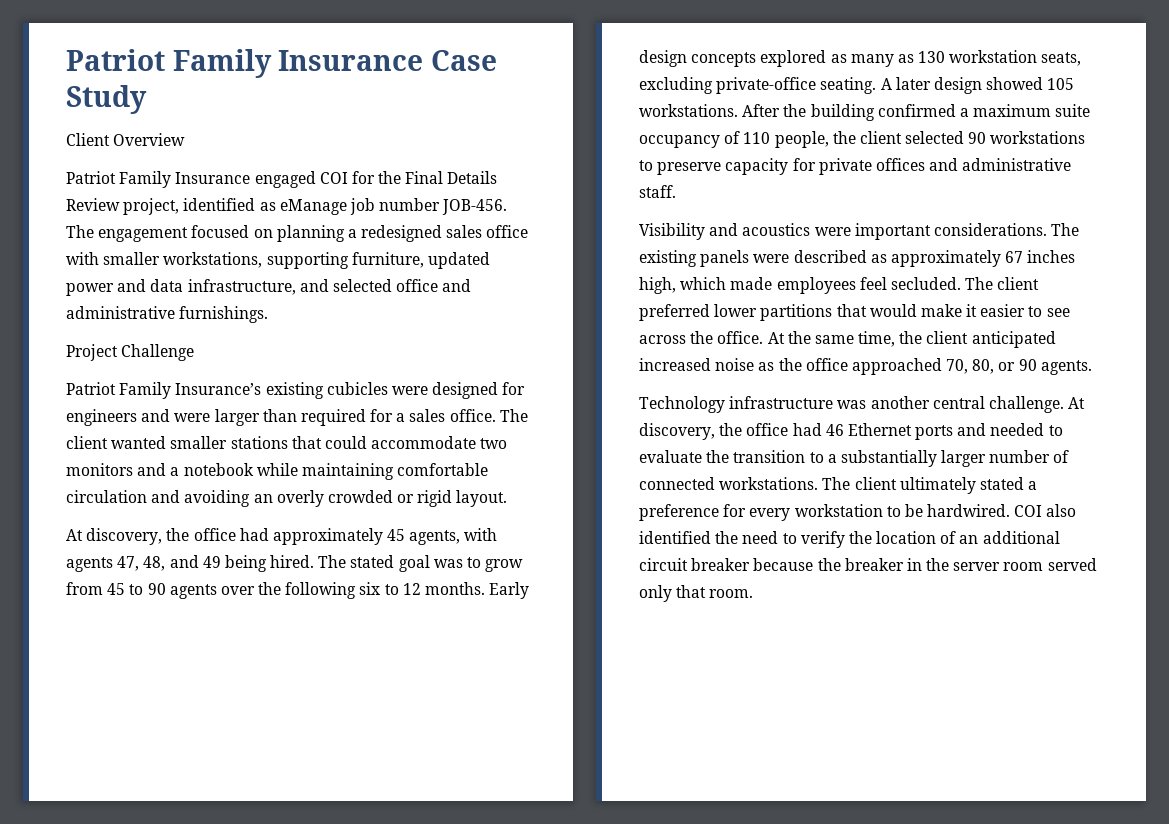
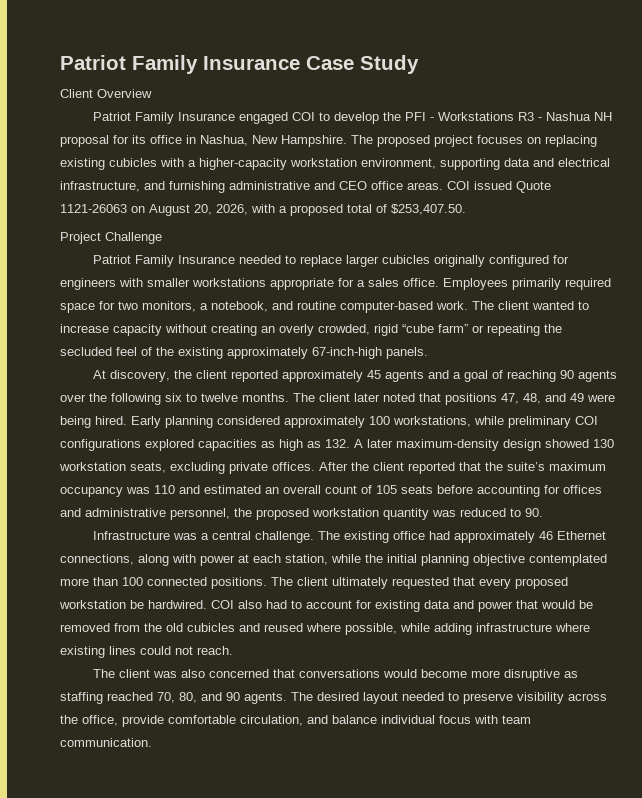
- Patriot Family Insurance engaged COI for the Final Details Review project, identified as eManage job number JOB-456. The engagement focused on planning a redesigned sales office with smaller workstations, supporting furniture, updated power and data infrastructure, and selected office and administrative furnishings.
+ Patriot Family Insurance engaged COI to develop the PFI - Workstations R3 - Nashua NH proposal for its office in Nashua, New Hampshire. The proposed project focuses on replacing existing cubicles with a higher-capacity workstation environment, supporting data and electrical infrastructure, and furnishing administrative and CEO office areas. COI issued Quote 1121-26063 on August 20, 2026, with a proposed total of $253,407.50.
  Project Challenge
- Patriot Family Insurance’s existing cubicles were designed for engineers and were larger than required for a sales office. The client wanted smaller stations that could accommodate two monitors and a notebook while maintaining comfortable circulation and avoiding an overly crowded or rigid layout.
- At discovery, the office had approximately 45 agents, with agents 47, 48, and 49 being hired. The stated goal was to grow from 45 to 90 agents over the following six to 12 months. Early design concepts explored as many as 130 workstation seats, excluding private-office seating. A later design showed 105 workstations. After the building confirmed a maximum suite occupancy of 110 people, the client selected 90 workstations to preserve capacity for private offices and administrative staff.
- Visibility and acoustics were important considerations. The existing panels were described as approximately 67 inches high, which made employees feel secluded. The client preferred lower partitions that would make it easier to see across the office. At the same time, the client anticipated increased noise as the office approached 70, 80, or 90 agents.
- Technology infrastructure was another central challenge. At discovery, the office had 46 Ethernet ports and needed to evaluate the transition to a substantially larger number of connected workstations. The client ultimately stated a preference for every workstation to be hardwired. COI also identified the need to verify the location of an additional circuit breaker because the breaker in the server room served only that room.
+ Patriot Family Insurance needed to replace larger cubicles originally configured for engineers with smaller workstations appropriate for a sales office. Employees primarily required space for two monitors, a notebook, and routine computer-based work. The client wanted to increase capacity without creating an overly crowded, rigid “cube farm” or repeating the secluded feel of the existing approximately 67-inch-high panels.
+ At discovery, the client reported approximately 45 agents and a goal of reaching 90 agents over the following six to twelve months. The client later noted that positions 47, 48, and 49 were being hired. Early planning considered approximately 100 workstations, while preliminary COI configurations explored capacities as high as 132. A later maximum-density design showed 130 workstation seats, excluding private offices. After the client reported that the suite’s maximum occupancy was 110 and estimated an overall count of 105 seats before accounting for offices and administrative personnel, the proposed workstation quantity was reduced to 90.
+ Infrastructure was a central challenge. The existing office had approximately 46 Ethernet connections, along with power at each station, while the initial planning objective contemplated more than 100 connected positions. The client ultimately requested that every proposed workstation be hardwired. COI also had to account for existing data and power that would be removed from the old cubicles and reused where possible, while adding infrastructure where existing lines could not reach.
+ The client was also concerned that conversations would become more disruptive as staffing reached 70, 80, and 90 agents. The desired layout needed to preserve visibility across the office, provide comfortable circulation, and balance individual focus with team communication.

